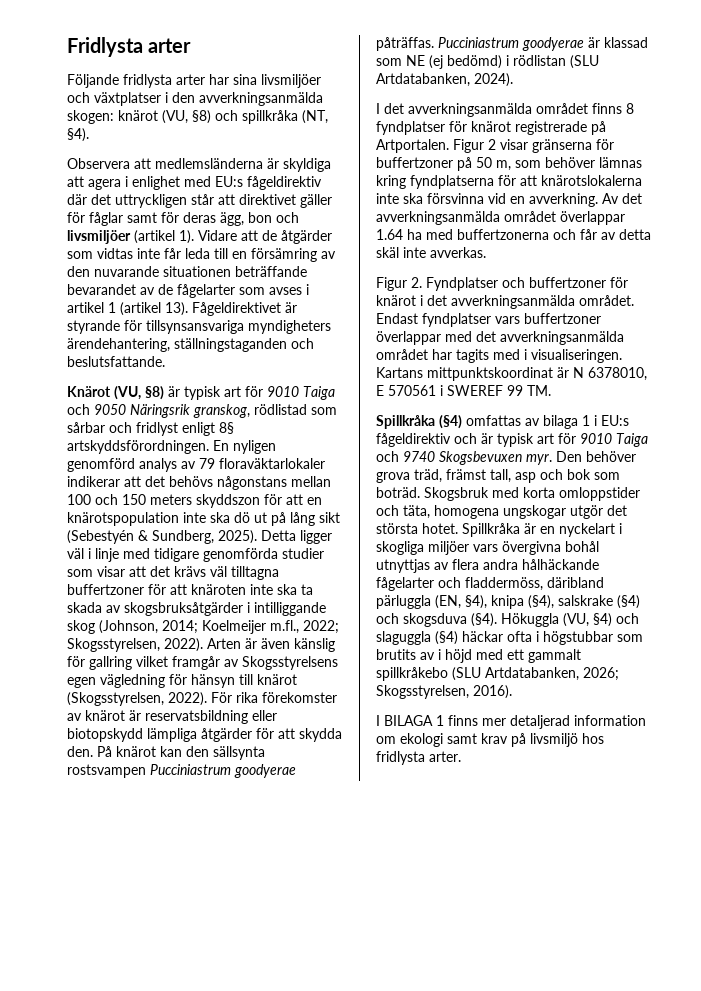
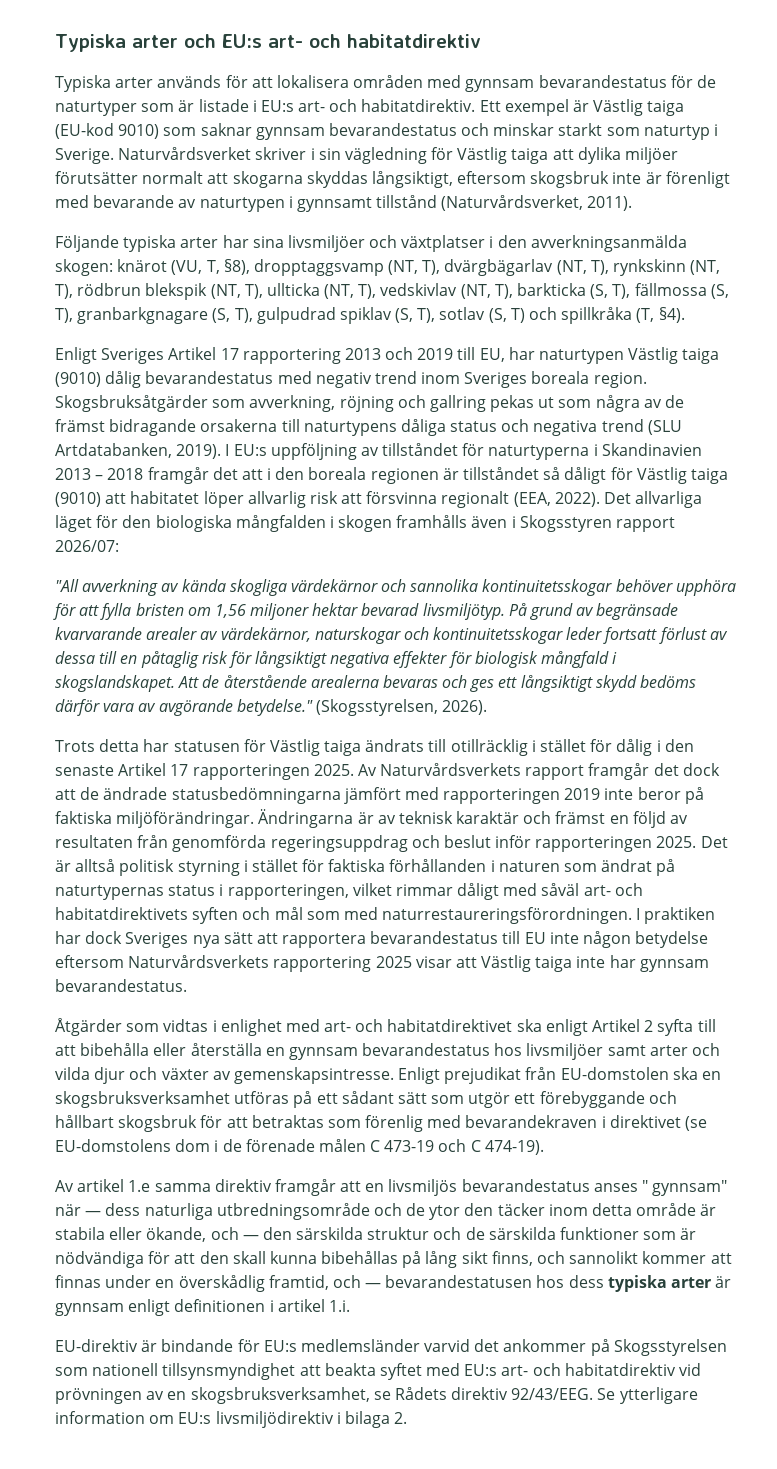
- Fridlysta arter
+ Typiska arter och EU:s art- och habitatdirektiv
+ Typiska arter används för att lokalisera områden med gynnsam bevarandestatus för de naturtyper som är listade i EU:s art- och habitatdirektiv. Ett exempel är Västlig taiga (EU-kod 9010) som saknar gynnsam bevarandestatus och minskar starkt som naturtyp i Sverige. Naturvårdsverket skriver i sin vägledning för Västlig taiga att dylika miljöer förutsätter normalt att skogarna skyddas långsiktigt, eftersom skogsbruk inte är förenligt med bevarande av naturtypen i gynnsamt tillstånd (Naturvårdsverket, 2011).
- Följande fridlysta arter har sina livsmiljöer och växtplatser i den avverkningsanmälda skogen: knärot (VU, §8) och spillkråka (NT, §4).
+ Följande typiska arter har sina livsmiljöer och växtplatser i den avverkningsanmälda skogen: knärot (VU, T, §8), dropptaggsvamp (NT, T), dvärgbägarlav (NT, T), rynkskinn (NT, T), rödbrun blekspik (NT, T), ullticka (NT, T), vedskivlav (NT, T), barkticka (S, T), fällmossa (S, T), granbarkgnagare (S, T), gulpudrad spiklav (S, T), sotlav (S, T) och spillkråka (T, §4).
- Observera att medlemsländerna är skyldiga att agera i enlighet med EU:s fågeldirektiv där det uttryckligen står att direktivet gäller för fåglar samt för deras ägg, bon och livsmiljöer (artikel 1). Vidare att de åtgärder som vidtas inte får leda till en försämring av den nuvarande situationen beträffande bevarandet av de fågelarter som avses i artikel 1 (artikel 13). Fågeldirektivet är styrande för tillsynsansvariga myndigheters ärendehantering, ställningstaganden och beslutsfattande.
- Knärot (VU, §8) är typisk art för 9010 Taiga och 9050 Näringsrik granskog, rödlistad som sårbar och fridlyst enligt 8§ artskyddsförordningen. En nyligen genomförd analys av 79 floraväktarlokaler indikerar att det behövs någonstans mellan 100 och 150 meters skyddszon för att en knärotspopulation inte ska dö ut på lång sikt (Sebestyén & Sundberg, 2025). Detta ligger väl i linje med tidigare genomförda studier som visar att det krävs väl tilltagna buffertzoner för att knäroten inte ska ta skada av skogsbruksåtgärder i intilliggande skog (Johnson, 2014; Koelmeijer m.fl., 2022; Skogsstyrelsen, 2022). Arten är även känslig för gallring vilket framgår av Skogsstyrelsens egen vägledning för hänsyn till knärot (Skogsstyrelsen, 2022). För rika förekomster av knärot är reservatsbildning eller biotopskydd lämpliga åtgärder för att skydda den. På knärot kan den sällsynta rostsvampen Pucciniastrum goodyerae påträffas. Pucciniastrum goodyerae är klassad som NE (ej bedömd) i rödlistan (SLU Artdatabanken, 2024).
- I det avverkningsanmälda området finns 8 fyndplatser för knärot registrerade på Artportalen. Figur 2 visar gränserna för buffertzoner på 50 m, som behöver lämnas kring fyndplatserna för att knärotslokalerna inte ska försvinna vid en avverkning. Av det avverkningsanmälda området överlappar 1.64 ha med buffertzonerna och får av detta skäl inte avverkas.
- Figur 2. Fyndplatser och buffertzoner för knärot i det avverkningsanmälda området. Endast fyndplatser vars buffertzoner överlappar med det avverkningsanmälda området har tagits med i visualiseringen. Kartans mittpunktskoordinat är N 6378010, E 570561 i SWEREF 99 TM.
- Spillkråka (§4) omfattas av bilaga 1 i EU:s fågeldirektiv och är typisk art för 9010 Taiga och 9740 Skogsbevuxen myr. Den behöver grova träd, främst tall, asp och bok som boträd. Skogsbruk med korta omloppstider och täta, homogena ungskogar utgör det största hotet. Spillkråka är en nyckelart i skogliga miljöer vars övergivna bohål utnyttjas av flera andra hålhäckande fågelarter och fladdermöss, däribland pärluggla (EN, §4), knipa (§4), salskrake (§4) och skogsduva (§4). Hökuggla (VU, §4) och slaguggla (§4) häckar ofta i högstubbar som brutits av i höjd med ett gammalt spillkråkebo (SLU Artdatabanken, 2026; Skogsstyrelsen, 2016).
- I BILAGA 1 finns mer detaljerad information om ekologi samt krav på livsmiljö hos fridlysta arter.
+ Enligt Sveriges Artikel 17 rapportering 2013 och 2019 till EU, har naturtypen Västlig taiga (9010) dålig bevarandestatus med negativ trend inom Sveriges boreala region. Skogsbruksåtgärder som avverkning, röjning och gallring pekas ut som några av de främst bidragande orsakerna till naturtypens dåliga status och negativa trend (SLU Artdatabanken, 2019). I EU:s uppföljning av tillståndet för naturtyperna i Skandinavien 2013 – 2018 framgår det att i den boreala regionen är tillståndet så dåligt för Västlig taiga (9010) att habitatet löper allvarlig risk att försvinna regionalt (EEA, 2022). Det allvarliga läget för den biologiska mångfalden i skogen framhålls även i Skogsstyren rapport 2026/07:
+ "All avverkning av kända skogliga värdekärnor och sannolika kontinuitetsskogar behöver upphöra för att fylla bristen om 1,56 miljoner hektar bevarad livsmiljötyp. På grund av begränsade kvarvarande arealer av värdekärnor, naturskogar och kontinuitetsskogar leder fortsatt förlust av dessa till en påtaglig risk för långsiktigt negativa effekter för biologisk mångfald i skogslandskapet. Att de återstående arealerna bevaras och ges ett långsiktigt skydd bedöms därför vara av avgörande betydelse." (Skogsstyrelsen, 2026).
+ Trots detta har statusen för Västlig taiga ändrats till otillräcklig i stället för dålig i den senaste Artikel 17 rapporteringen 2025. Av Naturvårdsverkets rapport framgår det dock att de ändrade statusbedömningarna jämfört med rapporteringen 2019 inte beror på faktiska miljöförändringar. Ändringarna är av teknisk karaktär och främst en följd av resultaten från genomförda regeringsuppdrag och beslut inför rapporteringen 2025. Det är alltså politisk styrning i stället för faktiska förhållanden i naturen som ändrat på naturtypernas status i rapporteringen, vilket rimmar dåligt med såväl art- och habitatdirektivets syften och mål som med naturrestaureringsförordningen. I praktiken har dock Sveriges nya sätt att rapportera bevarandestatus till EU inte någon betydelse eftersom Naturvårdsverkets rapportering 2025 visar att Västlig taiga inte har gynnsam bevarandestatus.
+ Åtgärder som vidtas i enlighet med art- och habitatdirektivet ska enligt Artikel 2 syfta till att bibehålla eller återställa en gynnsam bevarandestatus hos livsmiljöer samt arter och vilda djur och växter av gemenskapsintresse. Enligt prejudikat från EU-domstolen ska en skogsbruksverksamhet utföras på ett sådant sätt som utgör ett förebyggande och hållbart skogsbruk för att betraktas som förenlig med bevarandekraven i direktivet (se EU-domstolens dom i de förenade målen C 473-19 och C 474-19).
+ Av artikel 1.e samma direktiv framgår att en livsmiljös bevarandestatus anses " gynnsam" när — dess naturliga utbredningsområde och de ytor den täcker inom detta område är stabila eller ökande, och — den särskilda struktur och de särskilda funktioner som är nödvändiga för att den skall kunna bibehållas på lång sikt finns, och sannolikt kommer att finnas under en överskådlig framtid, och — bevarandestatusen hos dess typiska arter är gynnsam enligt definitionen i artikel 1.i.
+ EU-direktiv är bindande för EU:s medlemsländer varvid det ankommer på Skogsstyrelsen som nationell tillsynsmyndighet att beakta syftet med EU:s art- och habitatdirektiv vid prövningen av en skogsbruksverksamhet, se Rådets direktiv 92/43/EEG. Se ytterligare information om EU:s livsmiljödirektiv i bilaga 2.

